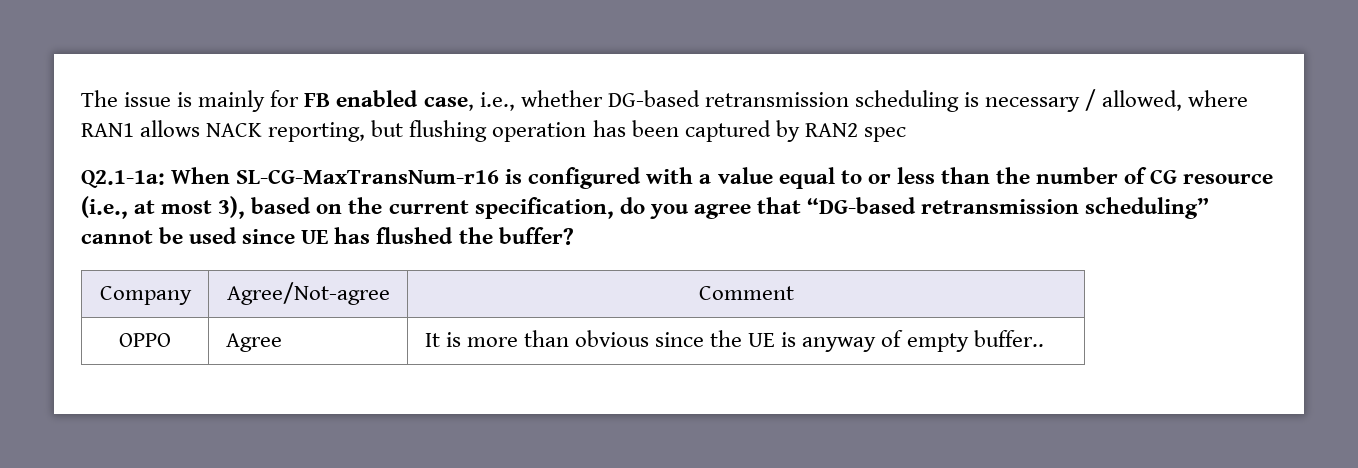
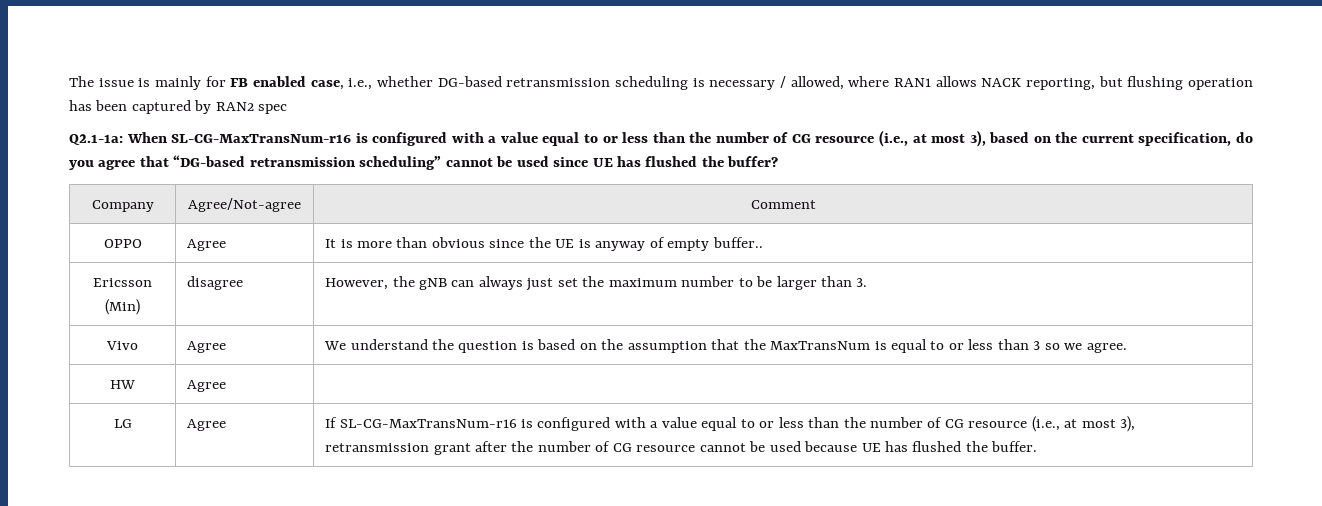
+ Ericsson (Min) | disagree | However, the gNB can always just set the maximum number to be larger than 3.
+ Vivo | Agree | We understand the question is based on the assumption that the MaxTransNum is equal to or less than 3 so we agree.
+ HW | Agree |
+ LG | Agree | If SL-CG-MaxTransNum-r16 is configured with a value equal to or less than the number of CG resource (i.e., at most 3), retransmission grant after the number of CG resource cannot be used because UE has flushed the buffer.

